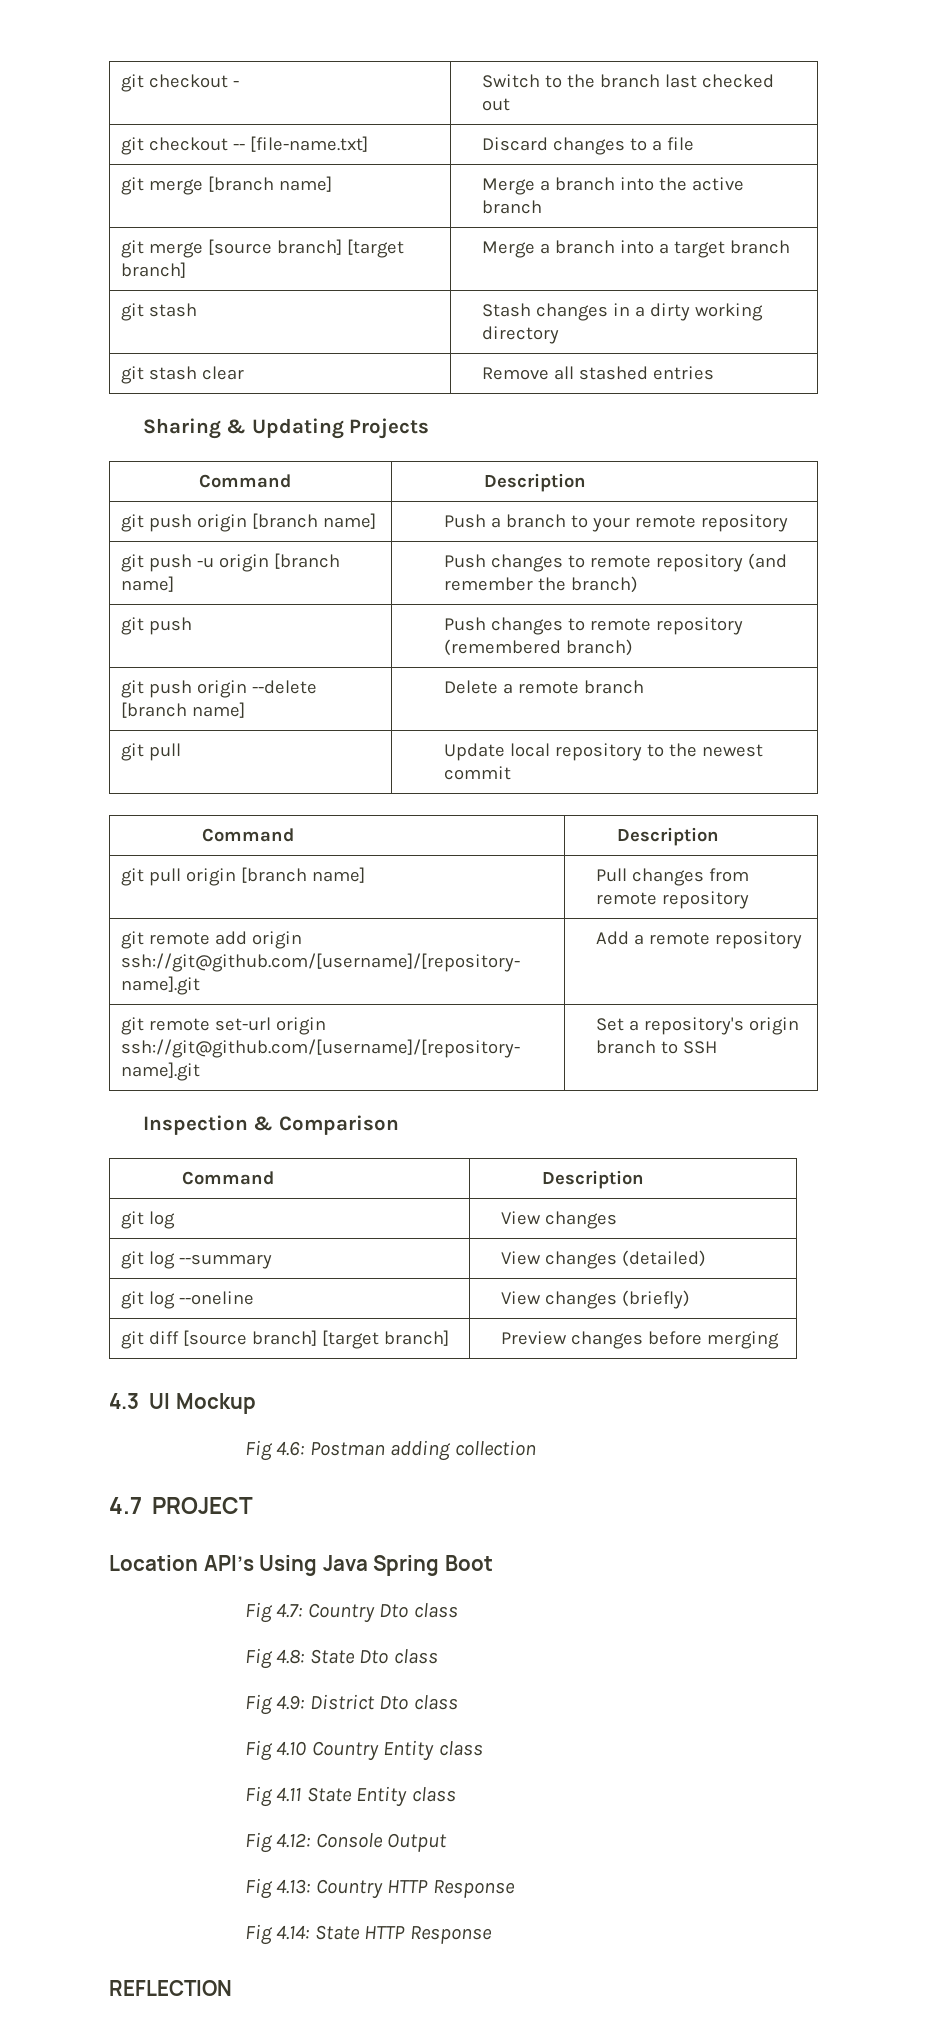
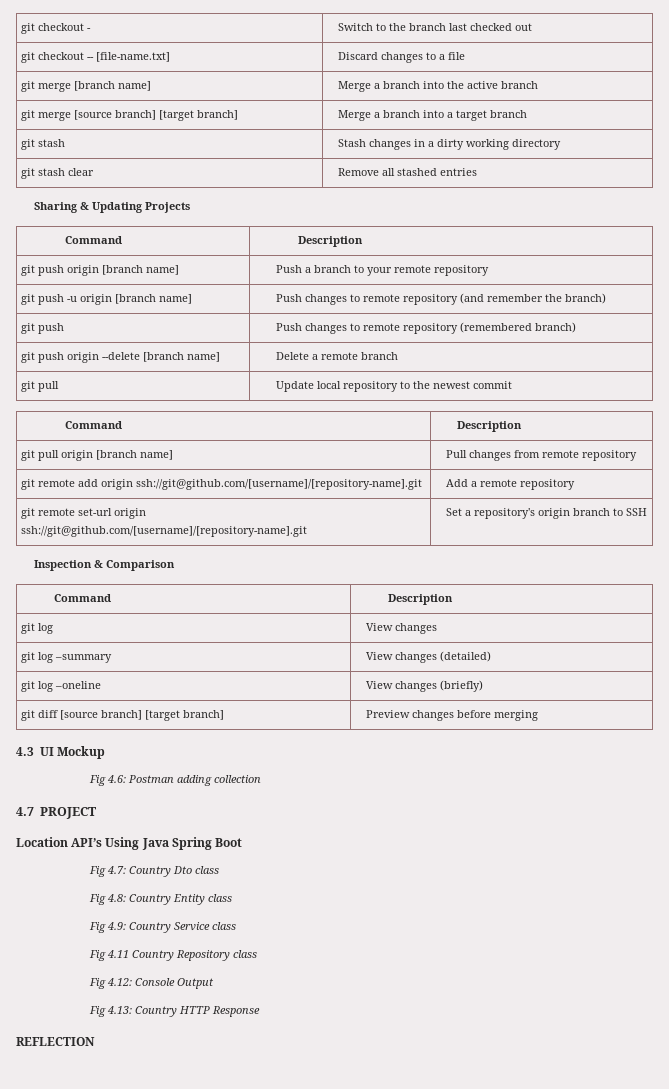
- git log --summary | View changes (detailed)
+ git log –summary | View changes (detailed)
- git log --oneline | View changes (briefly)
+ git log –oneline | View changes (briefly)
- Fig 4.8: State Dto class
- Fig 4.9: District Dto class
- Fig 4.10 Country Entity class
+ Fig 4.8: Country Entity class
+ Fig 4.9: Country Service class
- Fig 4.11 State Entity class
+ Fig 4.11 Country Repository class
- Fig 4.14: State HTTP Response

